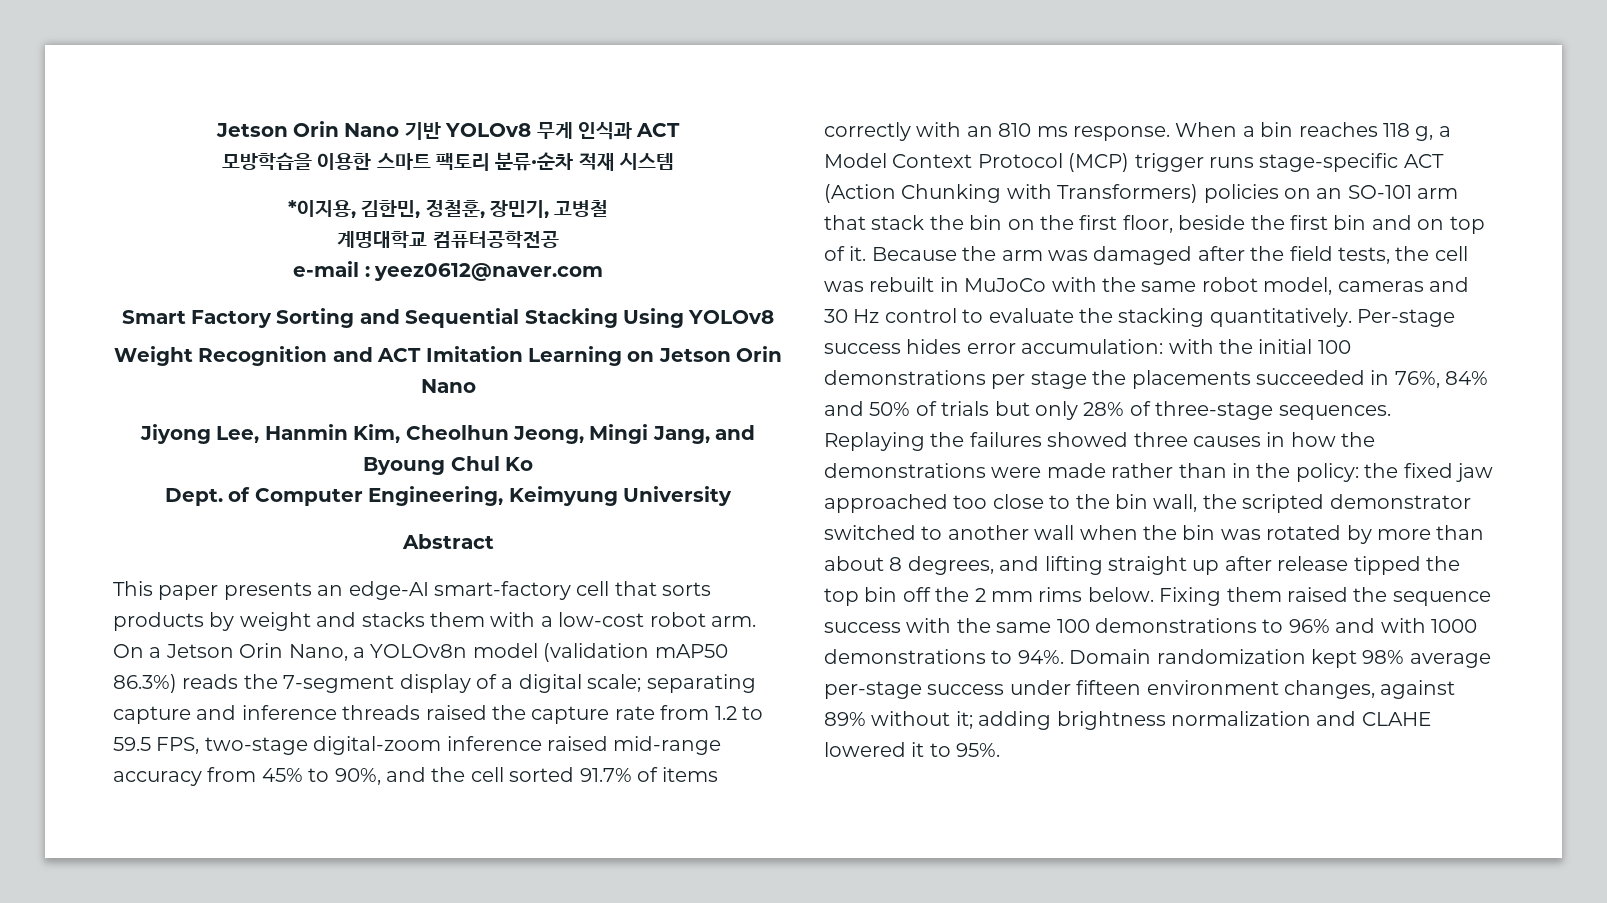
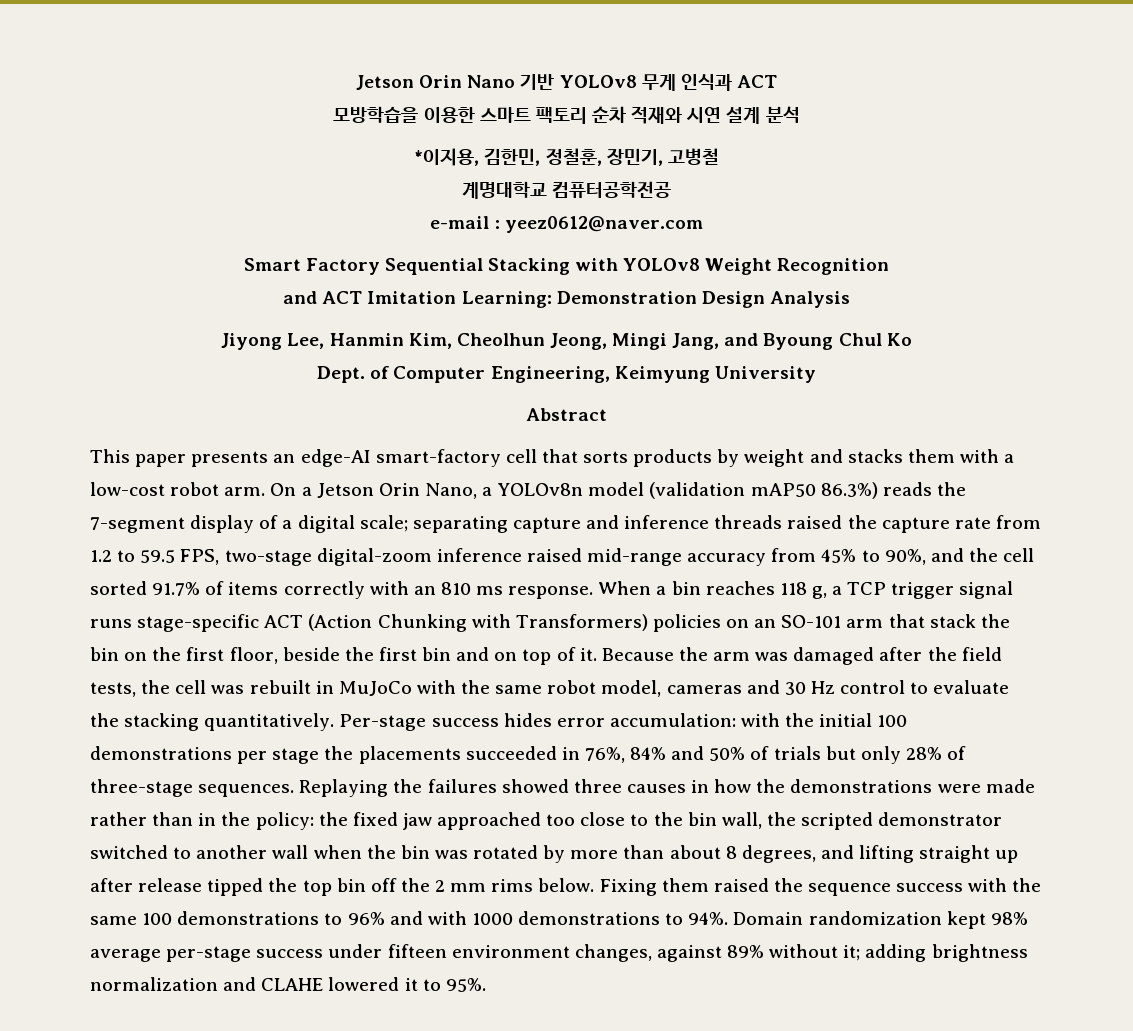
- 모방학습을 이용한 스마트 팩토리 분류·순차 적재 시스템
+ 모방학습을 이용한 스마트 팩토리 순차 적재와 시연 설계 분석
- Smart Factory Sorting and Sequential Stacking Using YOLOv8
- Weight Recognition and ACT Imitation Learning on Jetson Orin Nano
+ Smart Factory Sequential Stacking with YOLOv8 Weight Recognition
+ and ACT Imitation Learning: Demonstration Design Analysis
- When a bin reaches 118 g, a Model Context Protocol (MCP) trigger runs stage-specific ACT (Action Chunking with Transformers) policies on an SO-101 arm that stack the bin on the first floor, beside the first bin and on top of it.
+ When a bin reaches 118 g, a TCP trigger signal runs stage-specific ACT (Action Chunking with Transformers) policies on an SO-101 arm that stack the bin on the first floor, beside the first bin and on top of it.

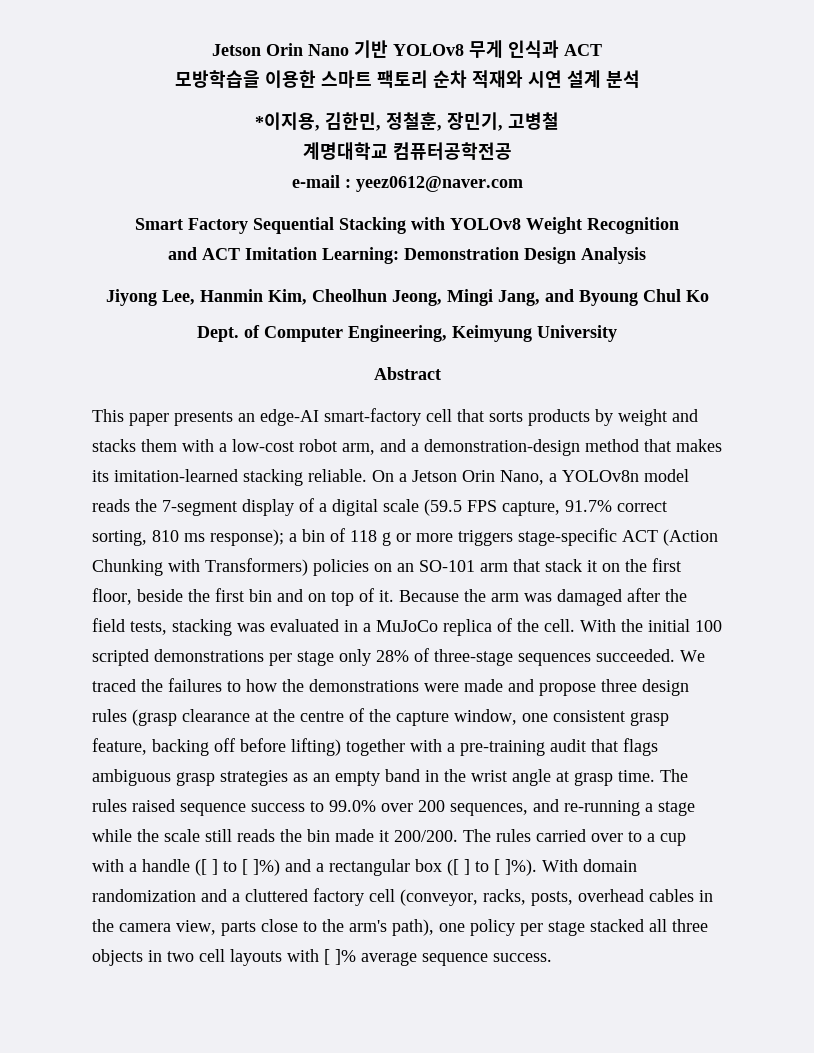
- This paper presents an edge-AI smart-factory cell that sorts products by weight and stacks them with a low-cost robot arm.
+ This paper presents an edge-AI smart-factory cell that sorts products by weight and stacks them with a low-cost robot arm, and a demonstration-design method that makes its imitation-learned stacking reliable.
- On a Jetson Orin Nano, a YOLOv8n model (validation mAP50 86.3%) reads the 7-segment display of a digital scale; separating capture and inference threads raised the capture rate from 1.2 to 59.5 FPS, two-stage digital-zoom inference raised mid-range accuracy from 45% to 90%, and the cell sorted 91.7% of items correctly with an 810 ms response. When a bin reaches 118 g, a TCP trigger signal runs stage-specific ACT (Action Chunking with Transformers) policies on an SO-101 arm that stack the bin on the first floor, beside the first bin and on top of it.
+ On a Jetson Orin Nano, a YOLOv8n model reads the 7-segment display of a digital scale (59.5 FPS capture, 91.7% correct sorting, 810 ms response); a bin of 118 g or more triggers stage-specific ACT (Action Chunking with Transformers) policies on an SO-101 arm that stack it on the first floor, beside the first bin and on top of it.
- Because the arm was damaged after the field tests, the cell was rebuilt in MuJoCo with the same robot model, cameras and 30 Hz control to evaluate the stacking quantitatively. Per-stage success hides error accumulation: with the initial 100 demonstrations per stage the placements succeeded in 76%, 84% and 50% of trials but only 28% of three-stage sequences. Replaying the failures showed three causes in how the demonstrations were made rather than in the policy: the fixed jaw approached too close to the bin wall, the scripted demonstrator switched to another wall when the bin was rotated by more than about 8 degrees, and lifting straight up after release tipped the top bin off the 2 mm rims below. Fixing them raised the sequence success with the same 100 demonstrations to 96% and with 1000 demonstrations to 94%. Domain randomization kept 98% average per-stage success under fifteen environment changes, against 89% without it; adding brightness normalization and CLAHE lowered it to 95%.
+ Because the arm was damaged after the field tests, stacking was evaluated in a MuJoCo replica of the cell. With the initial 100 scripted demonstrations per stage only 28% of three-stage sequences succeeded. We traced the failures to how the demonstrations were made and propose three design rules (grasp clearance at the centre of the capture window, one consistent grasp feature, backing off before lifting) together with a pre-training audit that flags ambiguous grasp strategies as an empty band in the wrist angle at grasp time. The rules raised sequence success to 99.0% over 200 sequences, and re-running a stage while the scale still reads the bin made it 200/200. The rules carried over to a cup with a handle ([ ] to [ ]%) and a rectangular box ([ ] to [ ]%). With domain randomization and a cluttered factory cell (conveyor, racks, posts, overhead cables in the camera view, parts close to the arm's path), one policy per stage stacked all three objects in two cell layouts with [ ]% average sequence success.

